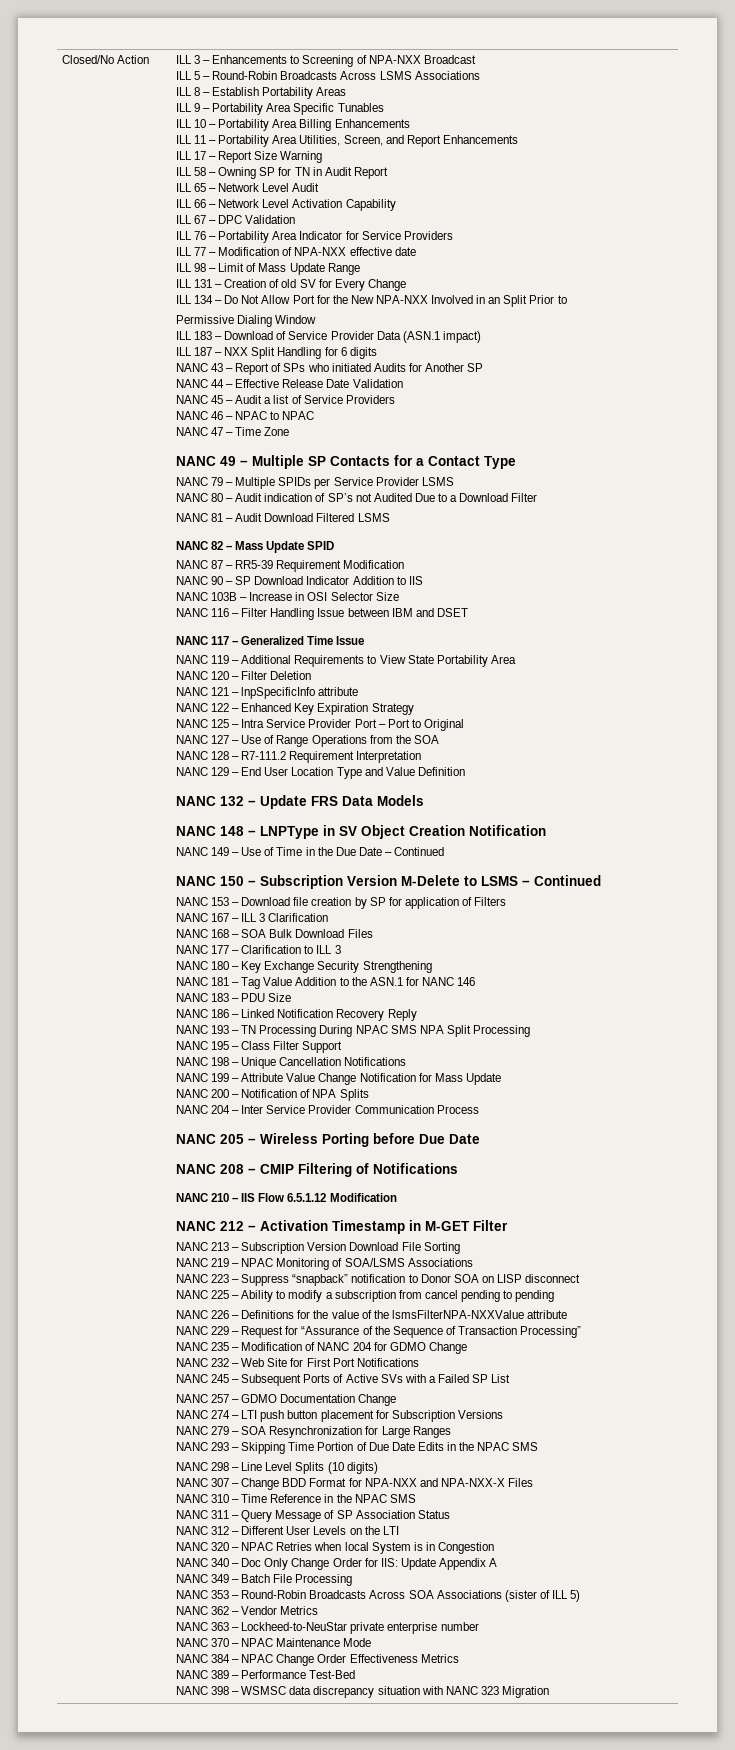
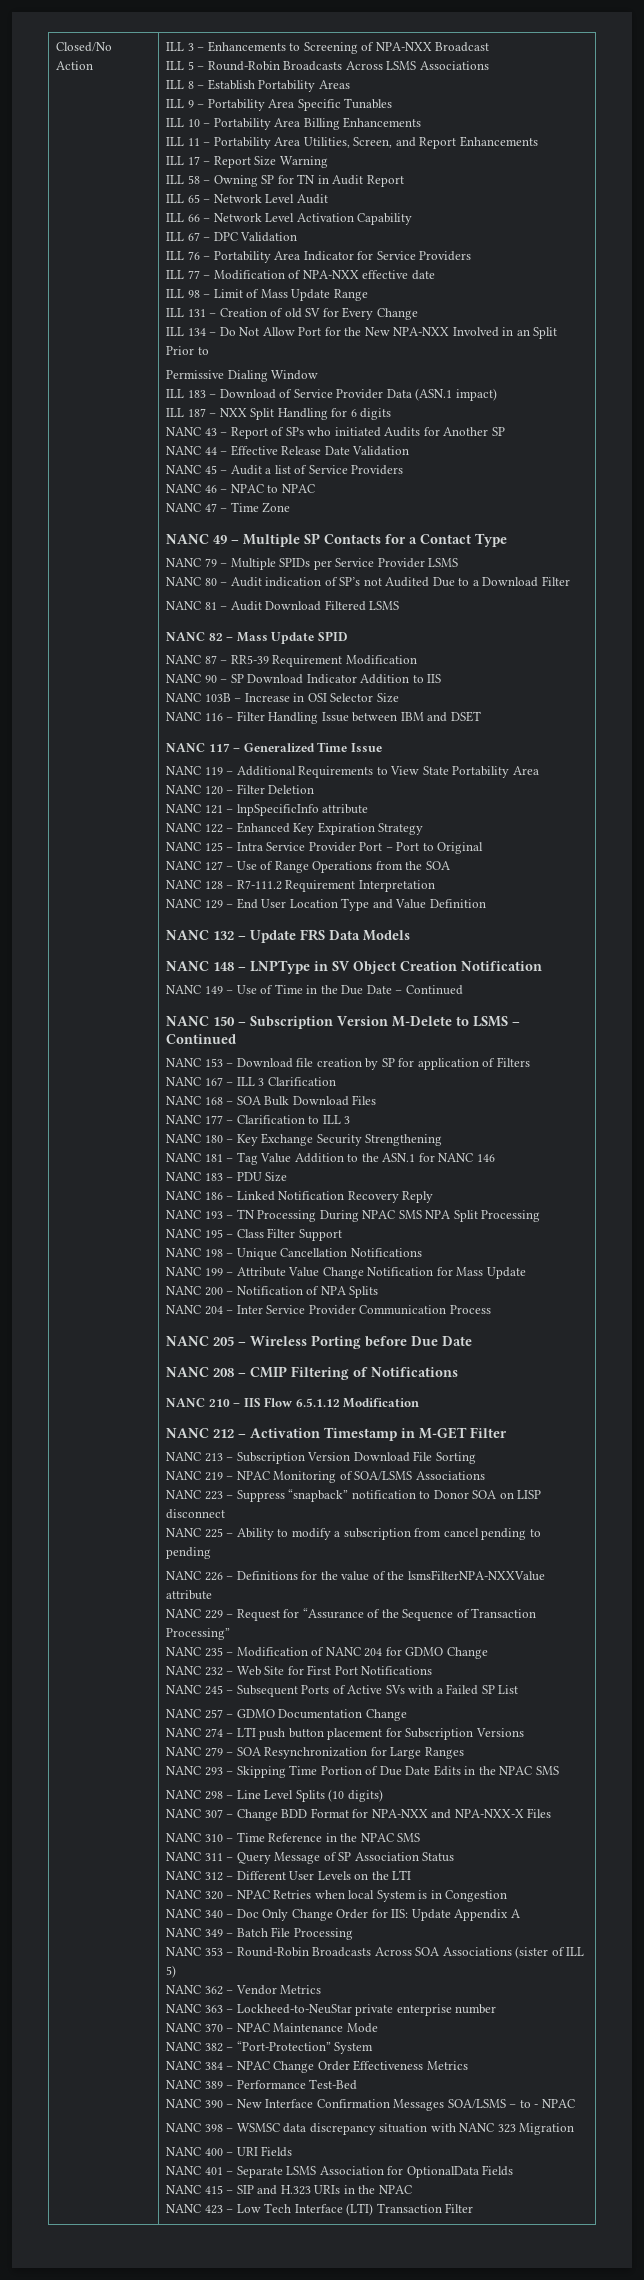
+ NANC 382 – “Port-Protection” System
+ NANC 390 – New Interface Confirmation Messages SOA/LSMS – to - NPAC
+ NANC 400 – URI Fields
+ NANC 401 – Separate LSMS Association for OptionalData Fields
+ NANC 415 – SIP and H.323 URIs in the NPAC
+ NANC 423 – Low Tech Interface (LTI) Transaction Filter

